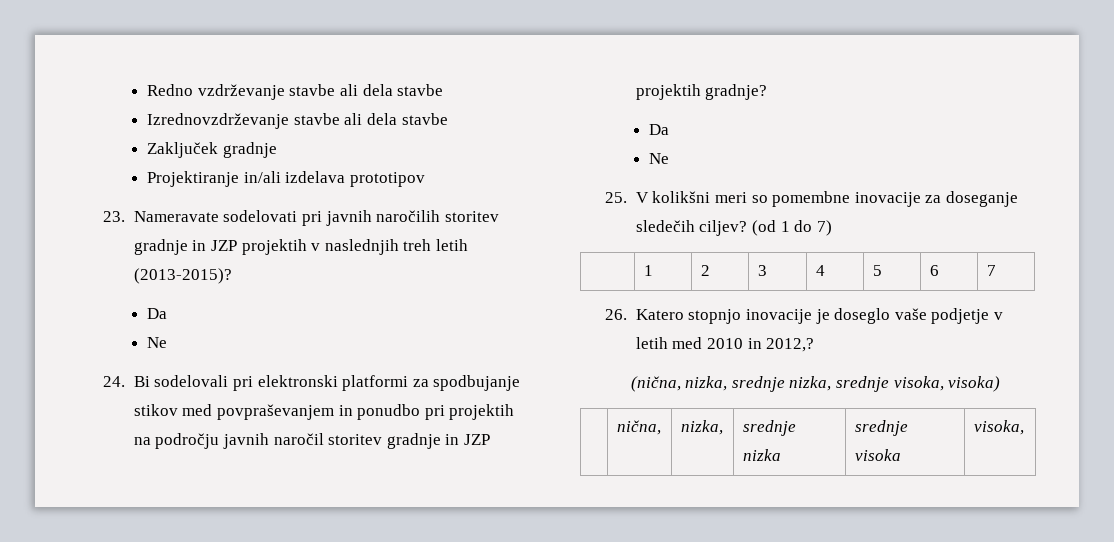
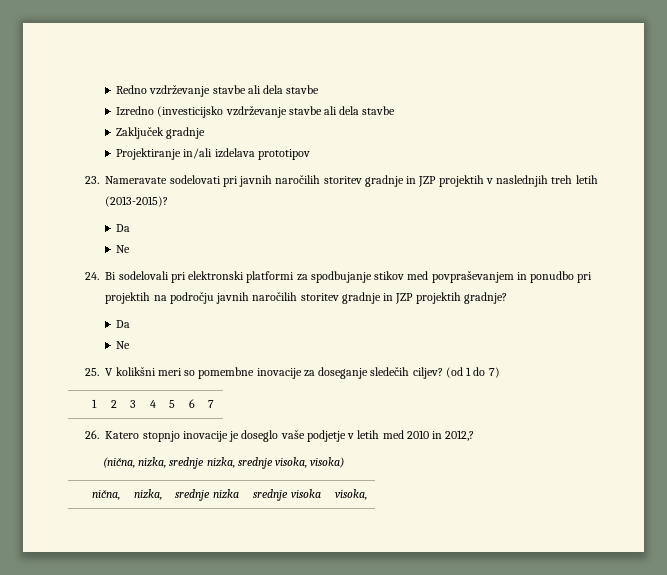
- Izrednovzdrževanje stavbe ali dela stavbe
+ Izredno (investicijsko vzdrževanje stavbe ali dela stavbe
- 24. Bi sodelovali pri elektronski platformi za spodbujanje stikov med povpraševanjem in ponudbo pri projektih na področju javnih naročil storitev gradnje in JZP projektih gradnje?
+ 24. Bi sodelovali pri elektronski platformi za spodbujanje stikov med povpraševanjem in ponudbo pri projektih na področju javnih naročilih storitev gradnje in JZP projektih gradnje?

